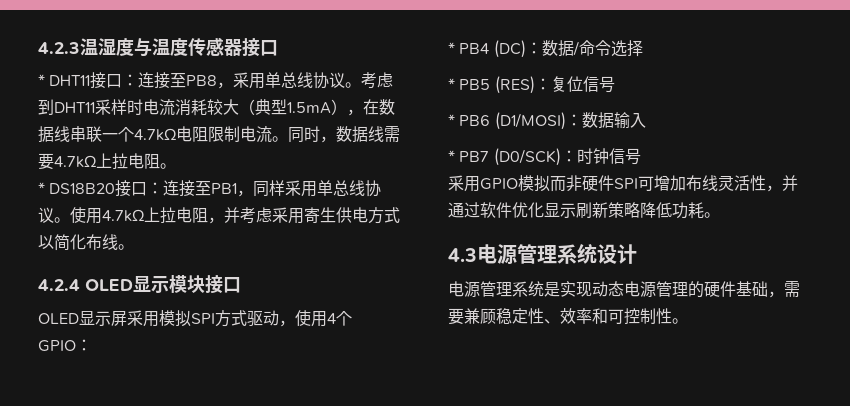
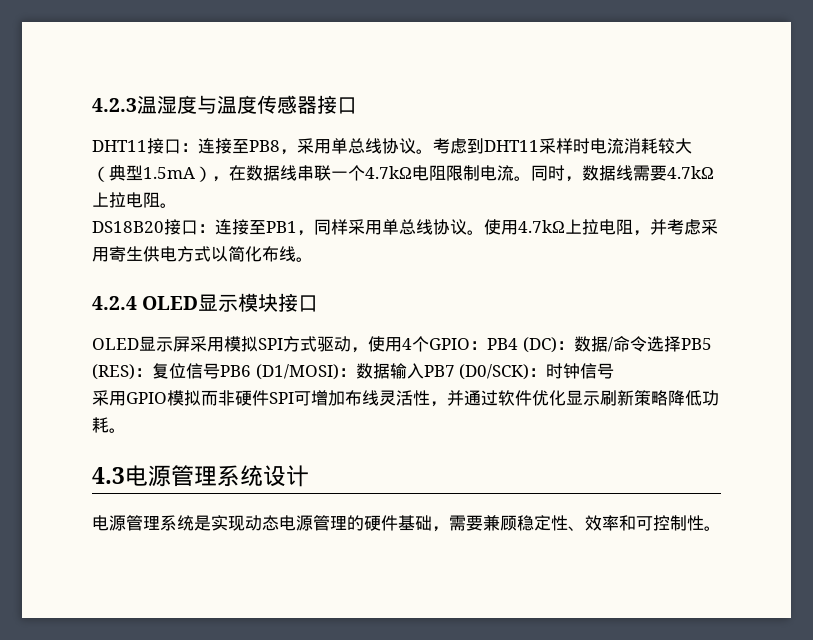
- * DHT11接口：连接至PB8，采用单总线协议。
+ DHT11接口：连接至PB8，采用单总线协议。
- * DS18B20接口：连接至PB1，同样采用单总线协议。
+ DS18B20接口：连接至PB1，同样采用单总线协议。
- OLED显示屏采用模拟SPI方式驱动，使用4个GPIO：
- * PB4 (DC)：数据/命令选择
- * PB5 (RES)：复位信号
- * PB6 (D1/MOSI)：数据输入
- * PB7 (D0/SCK)：时钟信号
+ OLED显示屏采用模拟SPI方式驱动，使用4个GPIO：PB4 (DC)：数据/命令选择PB5 (RES)：复位信号PB6 (D1/MOSI)：数据输入PB7 (D0/SCK)：时钟信号

